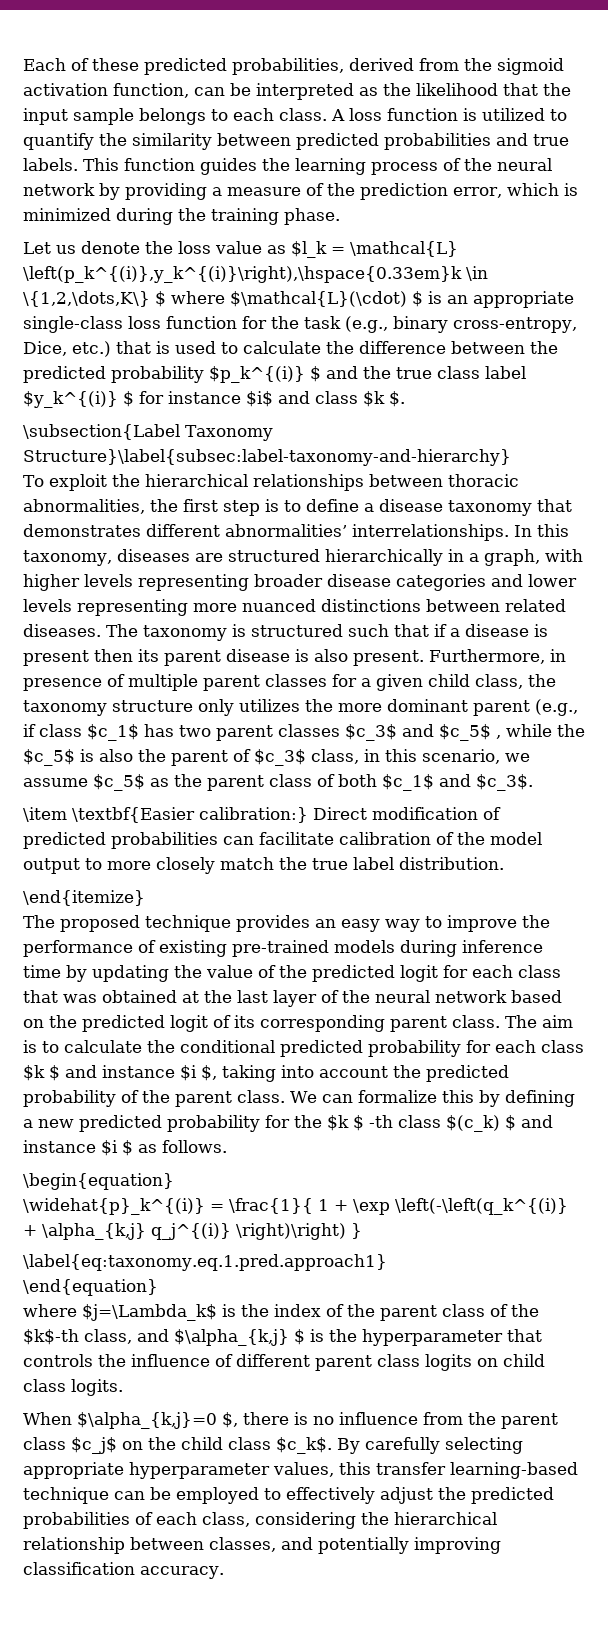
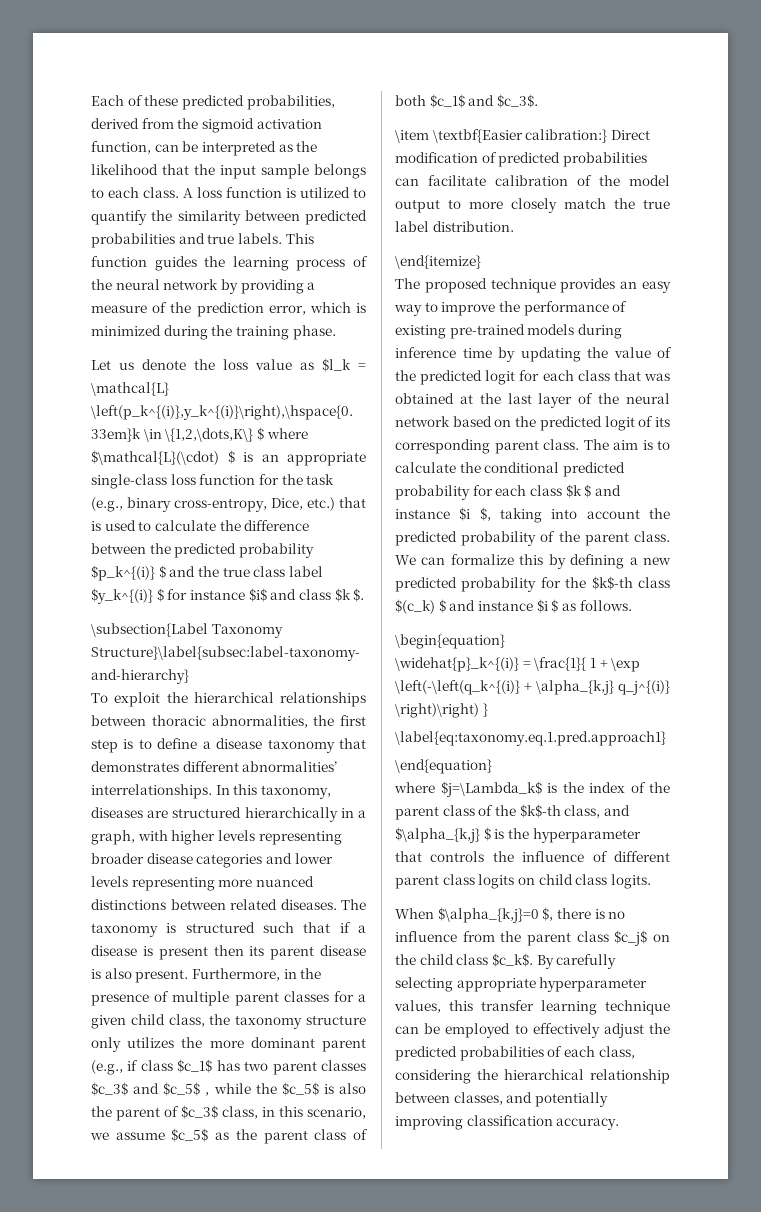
- Furthermore, in presence of multiple parent classes for a given child class, the taxonomy structure only utilizes the more dominant parent (e.g., if class $c_1$ has two parent classes $c_3$ and $c_5$ , while the $c_5$ is also the parent of $c_3$ class, in this scenario, we assume $c_5$ as the parent class of both $c_1$ and $c_3$.
+ Furthermore, in the presence of multiple parent classes for a given child class, the taxonomy structure only utilizes the more dominant parent (e.g., if class $c_1$ has two parent classes $c_3$ and $c_5$ , while the $c_5$ is also the parent of $c_3$ class, in this scenario, we assume $c_5$ as the parent class of both $c_1$ and $c_3$.
- We can formalize this by defining a new predicted probability for the $k $ -th class $(c_k) $ and instance $i $ as follows.
+ We can formalize this by defining a new predicted probability for the $k$-th class $(c_k) $ and instance $i $ as follows.
- By carefully selecting appropriate hyperparameter values, this transfer learning-based technique can be employed to effectively adjust the predicted probabilities of each class, considering the hierarchical relationship between classes, and potentially improving classification accuracy.
+ By carefully selecting appropriate hyperparameter values, this transfer learning technique can be employed to effectively adjust the predicted probabilities of each class, considering the hierarchical relationship between classes, and potentially improving classification accuracy.

